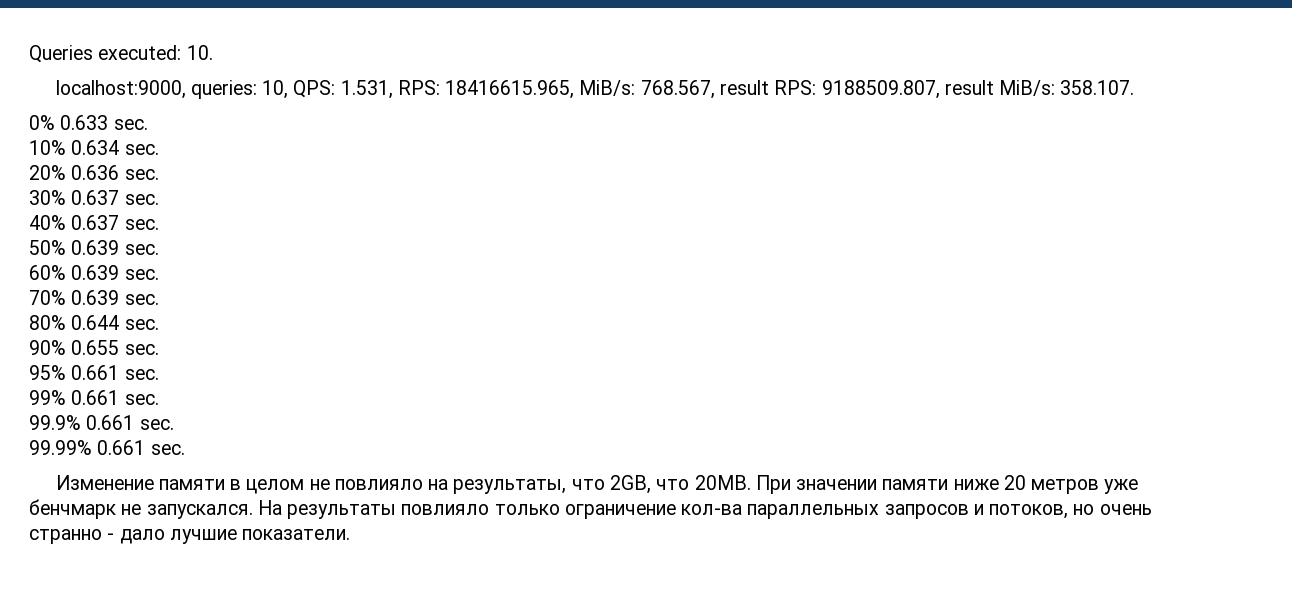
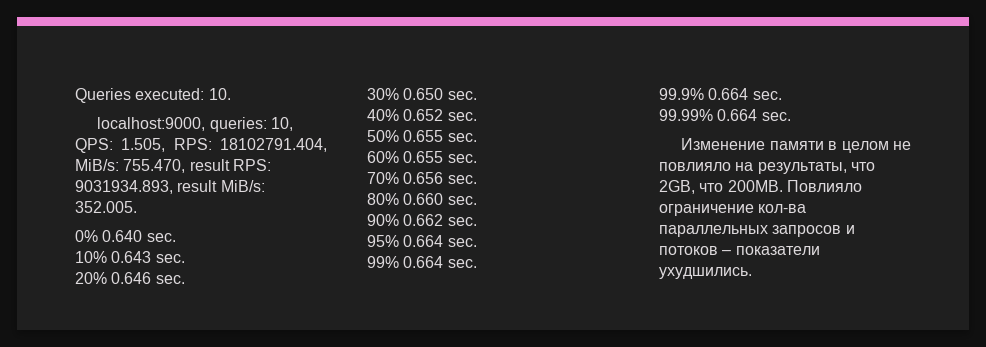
- localhost:9000, queries: 10, QPS: 1.531, RPS: 18416615.965, MiB/s: 768.567, result RPS: 9188509.807, result MiB/s: 358.107.
+ localhost:9000, queries: 10, QPS: 1.505, RPS: 18102791.404, MiB/s: 755.470, result RPS: 9031934.893, result MiB/s: 352.005.
- 0% 0.633 sec.
+ 0% 0.640 sec.
- 10% 0.634 sec.
+ 10% 0.643 sec.
- 20% 0.636 sec.
+ 20% 0.646 sec.
- 30% 0.637 sec.
+ 30% 0.650 sec.
- 40% 0.637 sec.
+ 40% 0.652 sec.
- 50% 0.639 sec.
+ 50% 0.655 sec.
- 60% 0.639 sec.
+ 60% 0.655 sec.
- 70% 0.639 sec.
+ 70% 0.656 sec.
- 80% 0.644 sec.
+ 80% 0.660 sec.
- 90% 0.655 sec.
+ 90% 0.662 sec.
- 95% 0.661 sec.
+ 95% 0.664 sec.
- 99% 0.661 sec.
+ 99% 0.664 sec.
- 99.9% 0.661 sec.
+ 99.9% 0.664 sec.
- 99.99% 0.661 sec.
+ 99.99% 0.664 sec.
- Изменение памяти в целом не повлияло на результаты, что 2GB, что 20MB. При значении памяти ниже 20 метров уже бенчмарк не запускался. На результаты повлияло только ограничение кол-ва параллельных запросов и потоков, но очень странно - дало лучшие показатели.
+ Изменение памяти в целом не повлияло на результаты, что 2GB, что 200MB. Повлияло ограничение кол-ва параллельных запросов и потоков – показатели ухудшились.

